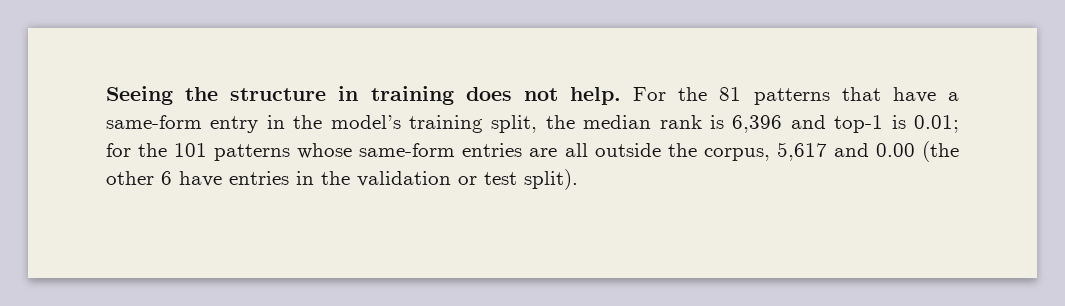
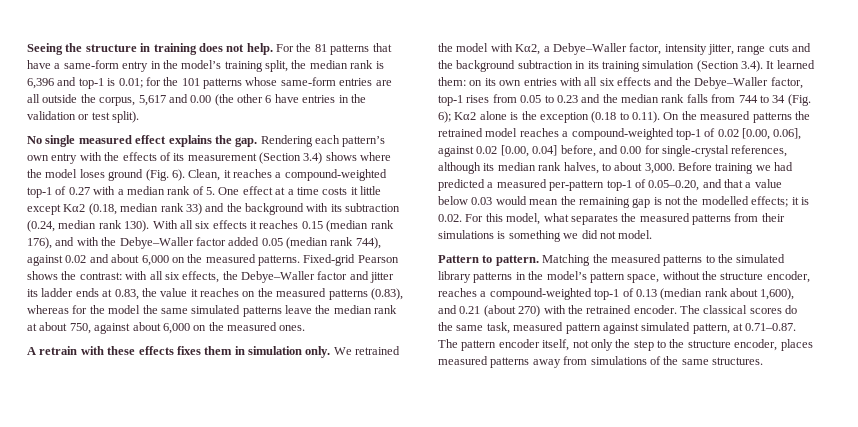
+ No single measured effect explains the gap. Rendering each pattern’s own entry with the effects of its measurement (Section 3.4) shows where the model loses ground (Fig. 6). Clean, it reaches a compound-weighted top-1 of 0.27 with a median rank of 5. One effect at a time costs it little except Kα2 (0.18, median rank 33) and the background with its subtraction (0.24, median rank 130). With all six effects it reaches 0.15 (median rank 176), and with the Debye–Waller factor added 0.05 (median rank 744), against 0.02 and about 6,000 on the measured patterns. Fixed-grid Pearson shows the contrast: with all six effects, the Debye–Waller factor and jitter its ladder ends at 0.83, the value it reaches on the measured patterns (0.83), whereas for the model the same simulated patterns leave the median rank at about 750, against about 6,000 on the measured ones.
+ A retrain with these effects fixes them in simulation only. We retrained the model with Kα2, a Debye–Waller factor, intensity jitter, range cuts and the background subtraction in its training simulation (Section 3.4). It learned them: on its own entries with all six effects and the Debye–Waller factor, top-1 rises from 0.05 to 0.23 and the median rank falls from 744 to 34 (Fig. 6); Kα2 alone is the exception (0.18 to 0.11). On the measured patterns the retrained model reaches a compound-weighted top-1 of 0.02 [0.00, 0.06], against 0.02 [0.00, 0.04] before, and 0.00 for single-crystal references, although its median rank halves, to about 3,000. Before training we had predicted a measured per-pattern top-1 of 0.05–0.20, and that a value below 0.03 would mean the remaining gap is not the modelled effects; it is 0.02. For this model, what separates the measured patterns from their simulations is something we did not model.
+ Pattern to pattern. Matching the measured patterns to the simulated library patterns in the model’s pattern space, without the structure encoder, reaches a compound-weighted top-1 of 0.13 (median rank about 1,600), and 0.21 (about 270) with the retrained encoder. The classical scores do the same task, measured pattern against simulated pattern, at 0.71–0.87. The pattern encoder itself, not only the step to the structure encoder, places measured patterns away from simulations of the same structures.

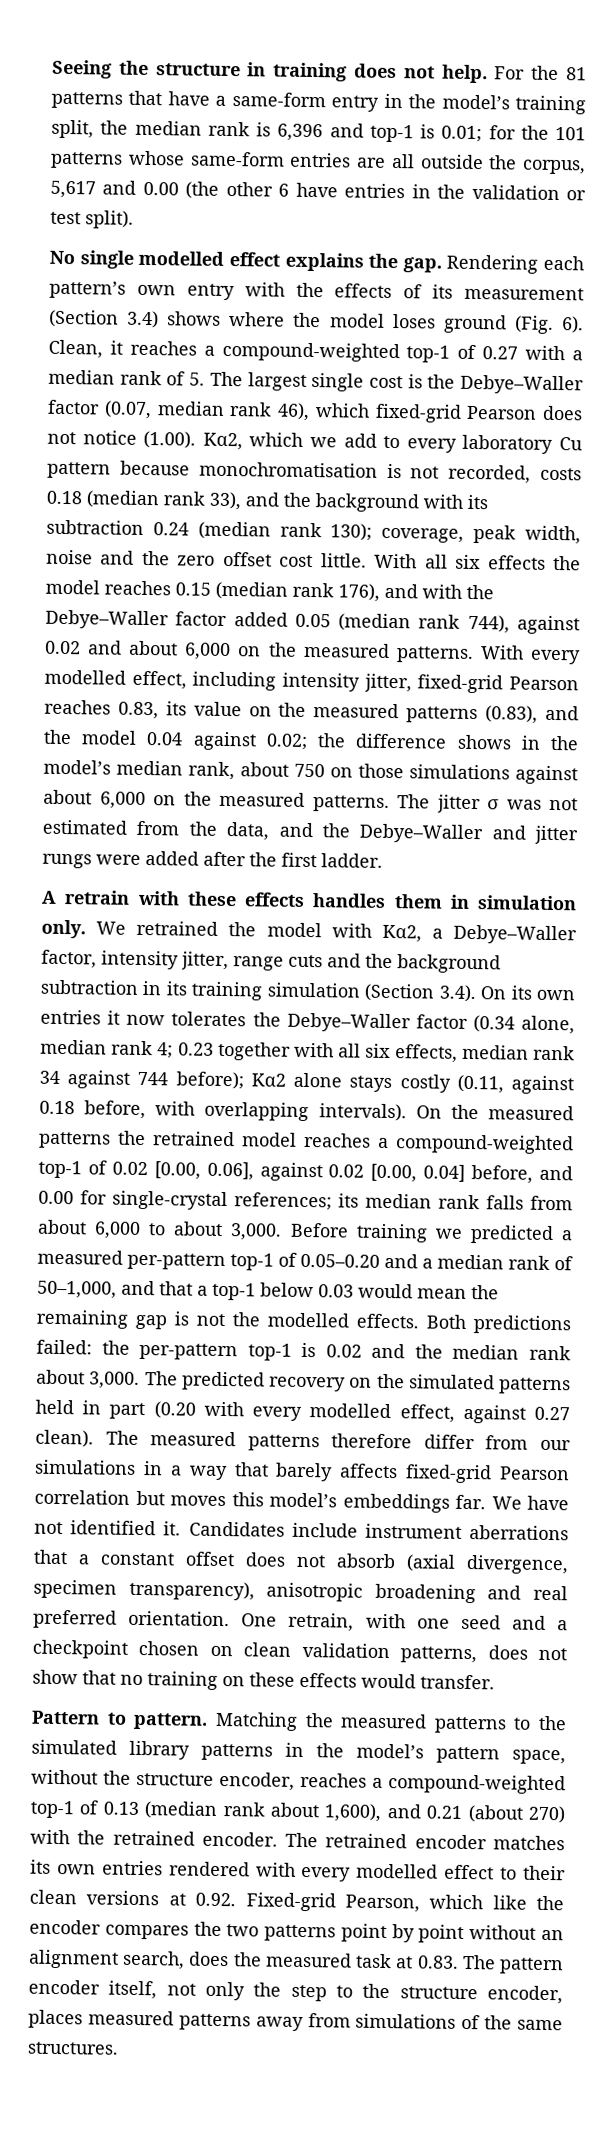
- No single measured effect explains the gap.
+ No single modelled effect explains the gap.
- Clean, it reaches a compound-weighted top-1 of 0.27 with a median rank of 5. One effect at a time costs it little except Kα2 (0.18, median rank 33) and the background with its subtraction (0.24, median rank 130).
+ Clean, it reaches a compound-weighted top-1 of 0.27 with a median rank of 5. The largest single cost is the Debye–Waller factor (0.07, median rank 46), which fixed-grid Pearson does not notice (1.00). Kα2, which we add to every laboratory Cu pattern because monochromatisation is not recorded, costs 0.18 (median rank 33), and the background with its subtraction 0.24 (median rank 130); coverage, peak width, noise and the zero offset cost little.
- With all six effects it reaches 0.15 (median rank 176), and with the Debye–Waller factor added 0.05 (median rank 744), against 0.02 and about 6,000 on the measured patterns.
+ With all six effects the model reaches 0.15 (median rank 176), and with the Debye–Waller factor added 0.05 (median rank 744), against 0.02 and about 6,000 on the measured patterns.
- Fixed-grid Pearson shows the contrast: with all six effects, the Debye–Waller factor and jitter its ladder ends at 0.83, the value it reaches on the measured patterns (0.83), whereas for the model the same simulated patterns leave the median rank at about 750, against about 6,000 on the measured ones.
+ With every modelled effect, including intensity jitter, fixed-grid Pearson reaches 0.83, its value on the measured patterns (0.83), and the model 0.04 against 0.02; the difference shows in the model’s median rank, about 750 on those simulations against about 6,000 on the measured patterns. The jitter σ was not estimated from the data, and the Debye–Waller and jitter rungs were added after the first ladder.
- A retrain with these effects fixes them in simulation only.
+ A retrain with these effects handles them in simulation only.
- We retrained the model with Kα2, a Debye–Waller factor, intensity jitter, range cuts and the background subtraction in its training simulation (Section 3.4). It learned them: on its own entries with all six effects and the Debye–Waller factor, top-1 rises from 0.05 to 0.23 and the median rank falls from 744 to 34 (Fig. 6); Kα2 alone is the exception (0.18 to 0.11). On the measured patterns the retrained model reaches a compound-weighted top-1 of 0.02 [0.00, 0.06], against 0.02 [0.00, 0.04] before, and 0.00 for single-crystal references, although its median rank halves, to about 3,000.
+ We retrained the model with Kα2, a Debye–Waller factor, intensity jitter, range cuts and the background subtraction in its training simulation (Section 3.4). On its own entries it now tolerates the Debye–Waller factor (0.34 alone, median rank 4; 0.23 together with all six effects, median rank 34 against 744 before); Kα2 alone stays costly (0.11, against 0.18 before, with overlapping intervals). On the measured patterns the retrained model reaches a compound-weighted top-1 of 0.02 [0.00, 0.06], against 0.02 [0.00, 0.04] before, and 0.00 for single-crystal references; its median rank falls from about 6,000 to about 3,000.
- Before training we had predicted a measured per-pattern top-1 of 0.05–0.20, and that a value below 0.03 would mean the remaining gap is not the modelled effects; it is 0.02. For this model, what separates the measured patterns from their simulations is something we did not model.
+ Before training we predicted a measured per-pattern top-1 of 0.05–0.20 and a median rank of 50–1,000, and that a top-1 below 0.03 would mean the remaining gap is not the modelled effects. Both predictions failed: the per-pattern top-1 is 0.02 and the median rank about 3,000. The predicted recovery on the simulated patterns held in part (0.20 with every modelled effect, against 0.27 clean). The measured patterns therefore differ from our simulations in a way that barely affects fixed-grid Pearson correlation but moves this model’s embeddings far. We have not identified it. Candidates include instrument aberrations that a constant offset does not absorb (axial divergence, specimen transparency), anisotropic broadening and real preferred orientation. One retrain, with one seed and a checkpoint chosen on clean validation patterns, does not show that no training on these effects would transfer.
- The classical scores do the same task, measured pattern against simulated pattern, at 0.71–0.87. The pattern encoder itself, not only the step to the structure encoder, places measured patterns away from simulations of the same structures.
+ The retrained encoder matches its own entries rendered with every modelled effect to their clean versions at 0.92. Fixed-grid Pearson, which like the encoder compares the two patterns point by point without an alignment search, does the measured task at 0.83. The pattern encoder itself, not only the step to the structure encoder, places measured patterns away from simulations of the same structures.

